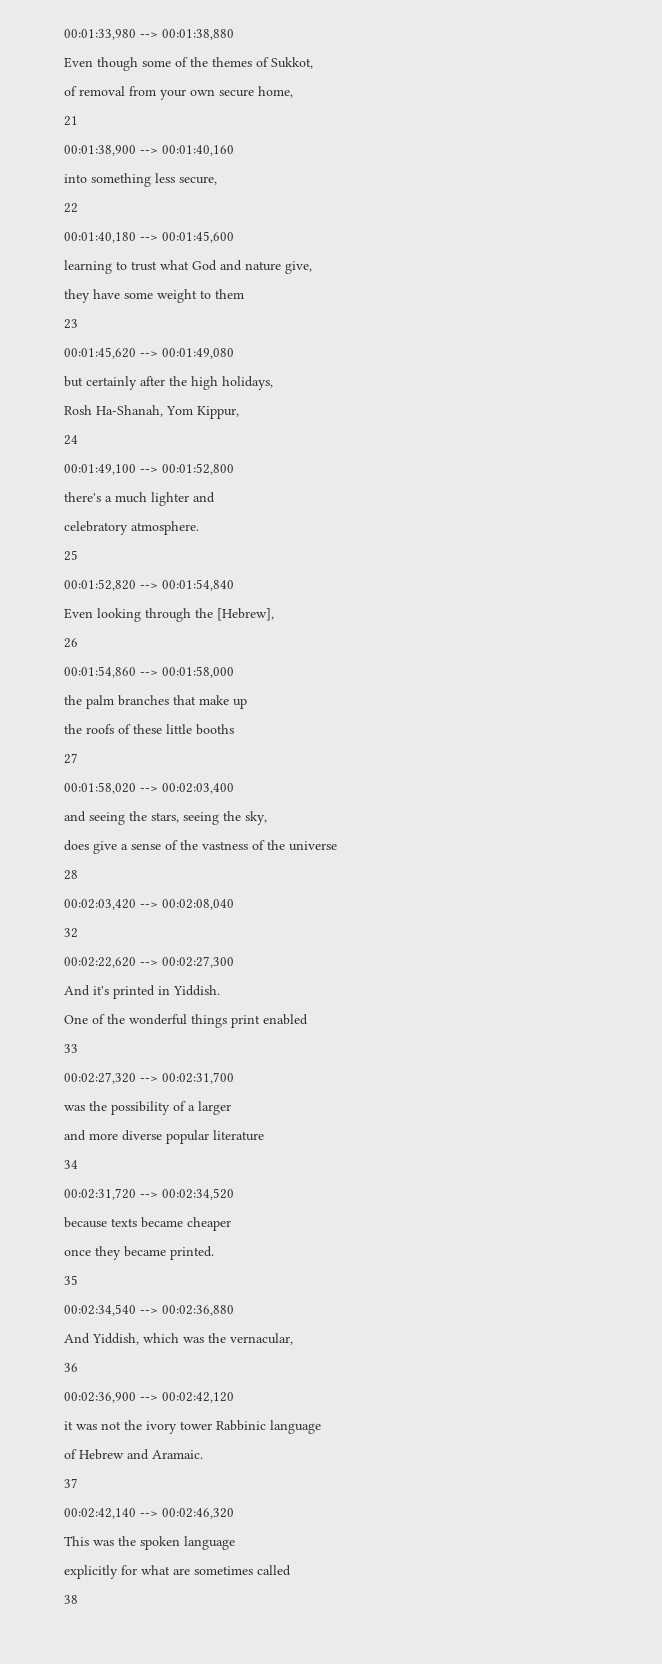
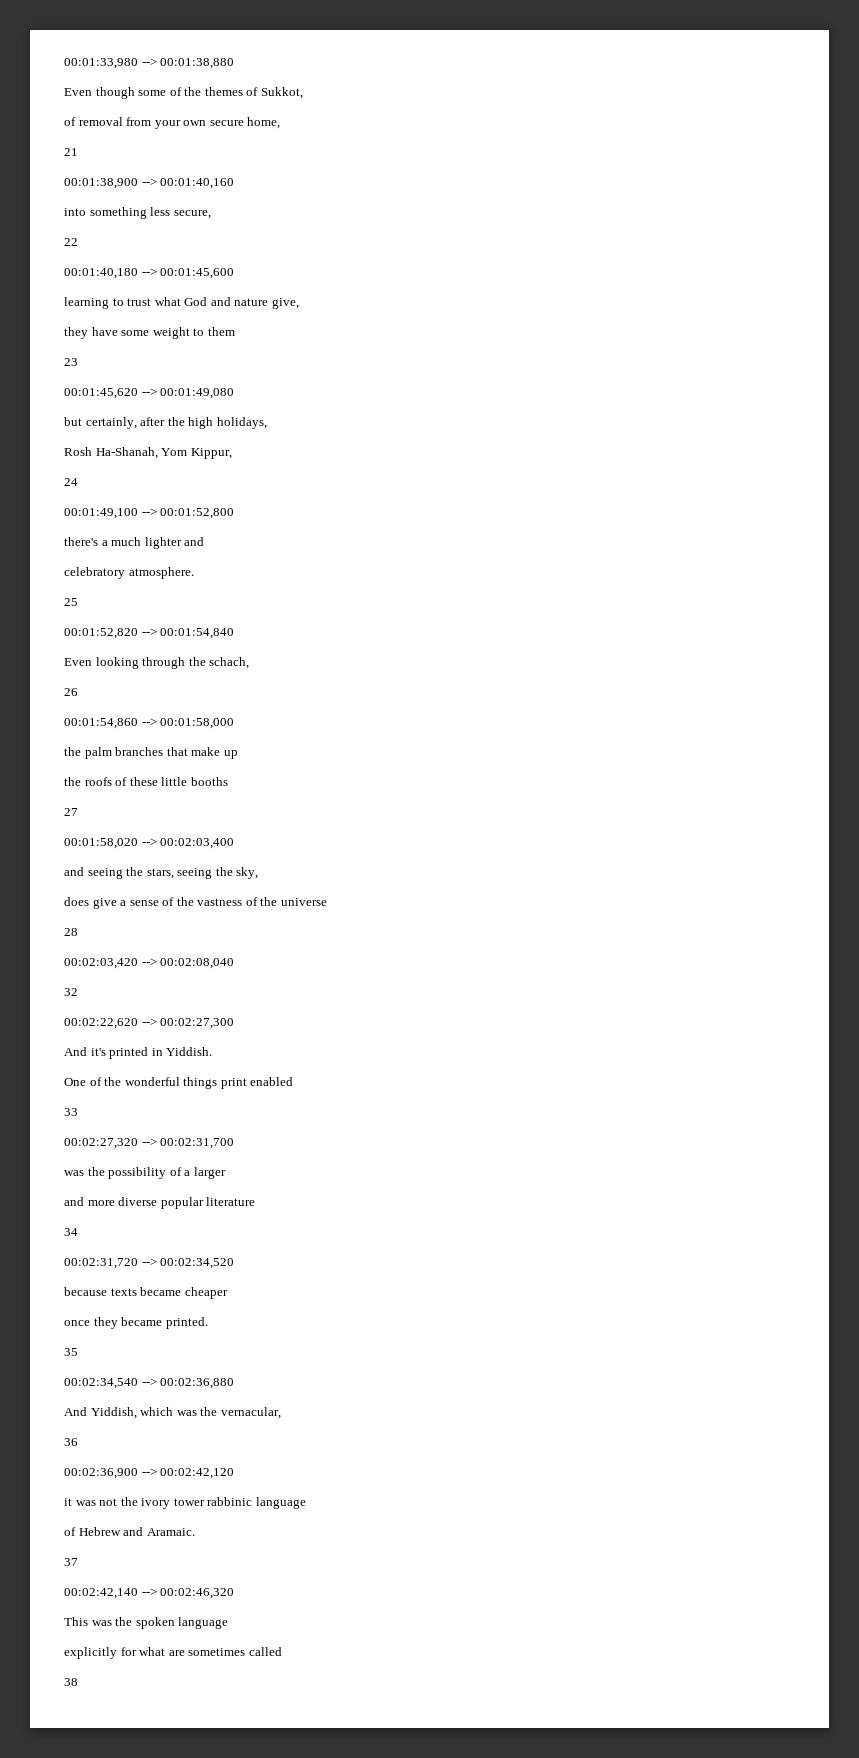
- but certainly after the high holidays,
+ but certainly, after the high holidays,
- Even looking through the [Hebrew],
+ Even looking through the schach,
- it was not the ivory tower Rabbinic language
+ it was not the ivory tower rabbinic language

